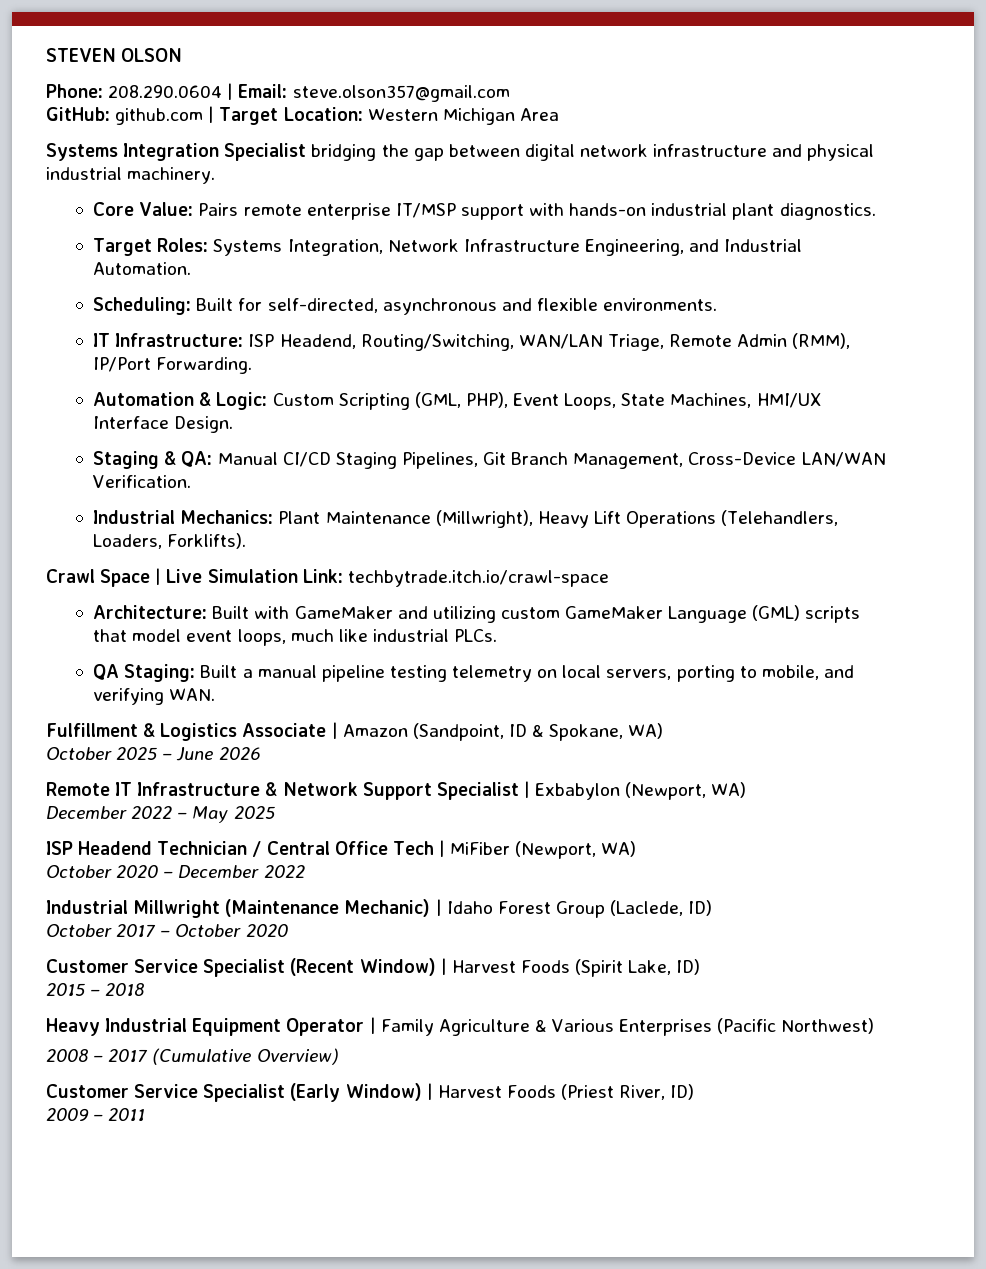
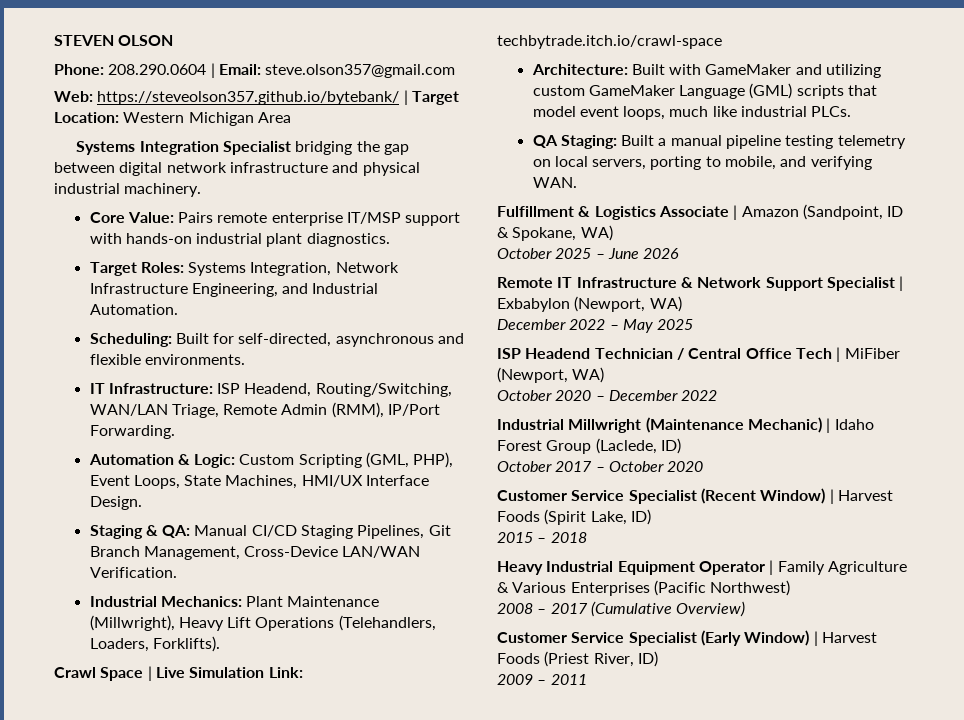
- GitHub: github.com | Target Location: Western Michigan Area
+ Web: https://steveolson357.github.io/bytebank/ | Target Location: Western Michigan Area

